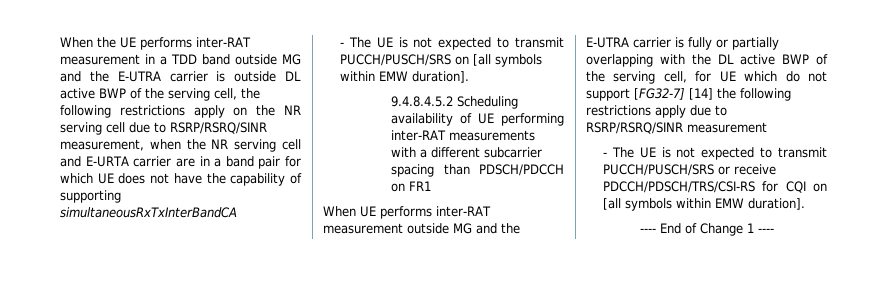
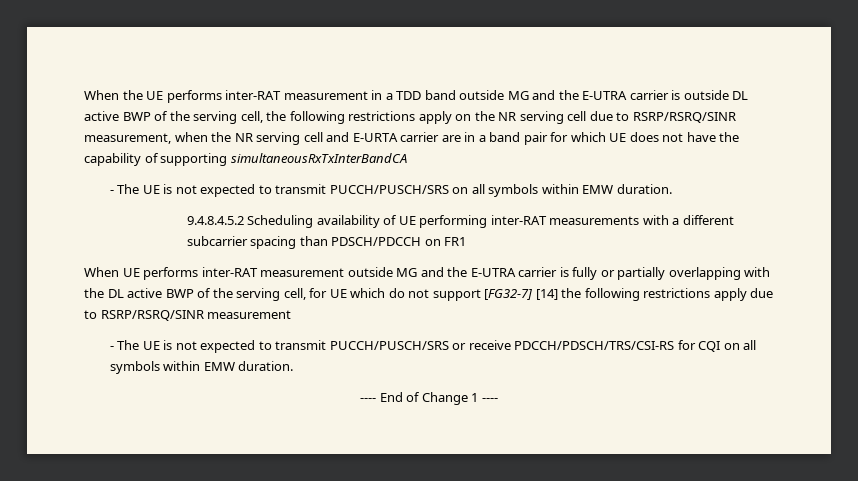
- - The UE is not expected to transmit PUCCH/PUSCH/SRS on [all symbols within EMW duration].
+ - The UE is not expected to transmit PUCCH/PUSCH/SRS on all symbols within EMW duration.
- - The UE is not expected to transmit PUCCH/PUSCH/SRS or receive PDCCH/PDSCH/TRS/CSI-RS for CQI on [all symbols within EMW duration].
+ - The UE is not expected to transmit PUCCH/PUSCH/SRS or receive PDCCH/PDSCH/TRS/CSI-RS for CQI on all symbols within EMW duration.

